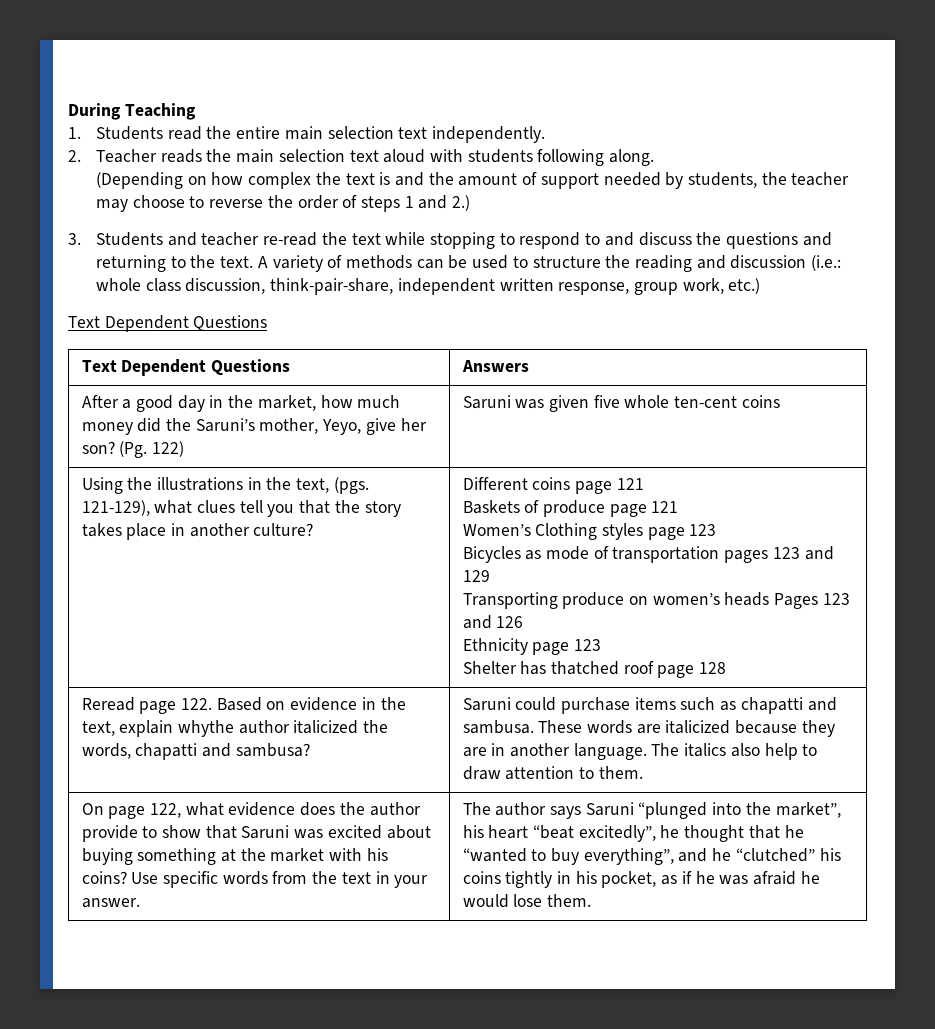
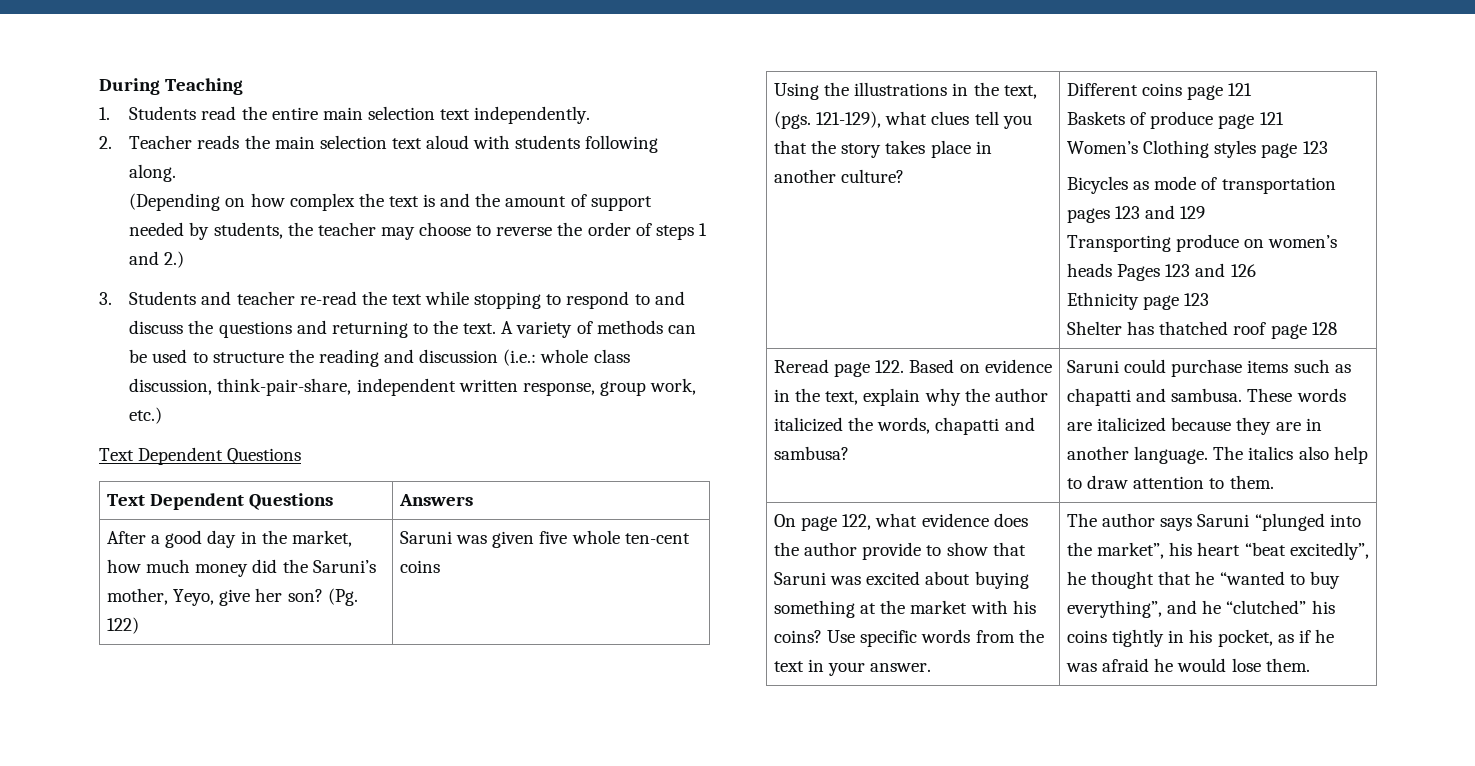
- Reread page 122. Based on evidence in the text, explain whythe author italicized the words, chapatti and sambusa?
+ Reread page 122. Based on evidence in the text, explain why the author italicized the words, chapatti and sambusa?

